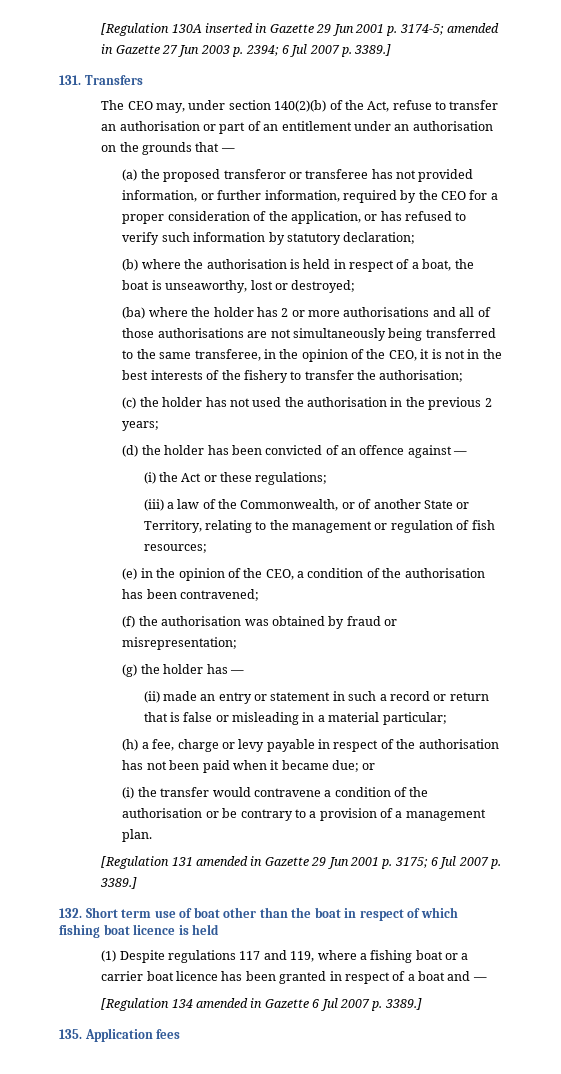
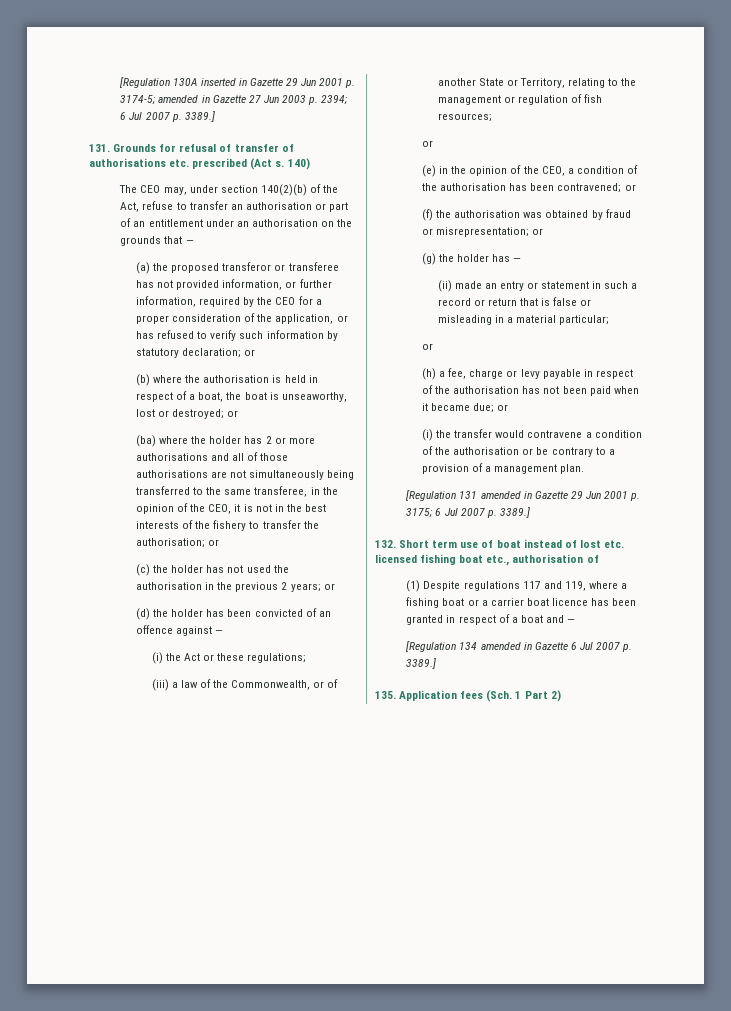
- 131. Transfers
+ 131. Grounds for refusal of transfer of authorisations etc. prescribed (Act s. 140)
- (a) the proposed transferor or transferee has not provided information, or further information, required by the CEO for a proper consideration of the application, or has refused to verify such information by statutory declaration;
+ (a) the proposed transferor or transferee has not provided information, or further information, required by the CEO for a proper consideration of the application, or has refused to verify such information by statutory declaration; or
- (b) where the authorisation is held in respect of a boat, the boat is unseaworthy, lost or destroyed;
+ (b) where the authorisation is held in respect of a boat, the boat is unseaworthy, lost or destroyed; or
- (ba) where the holder has 2 or more authorisations and all of those authorisations are not simultaneously being transferred to the same transferee, in the opinion of the CEO, it is not in the best interests of the fishery to transfer the authorisation;
+ (ba) where the holder has 2 or more authorisations and all of those authorisations are not simultaneously being transferred to the same transferee, in the opinion of the CEO, it is not in the best interests of the fishery to transfer the authorisation; or
- (c) the holder has not used the authorisation in the previous 2 years;
+ (c) the holder has not used the authorisation in the previous 2 years; or
  (iii) a law of the Commonwealth, or of another State or Territory, relating to the management or regulation of fish resources;
+ or
- (e) in the opinion of the CEO, a condition of the authorisation has been contravened;
+ (e) in the opinion of the CEO, a condition of the authorisation has been contravened; or
- (f) the authorisation was obtained by fraud or misrepresentation;
+ (f) the authorisation was obtained by fraud or misrepresentation; or
  (ii) made an entry or statement in such a record or return that is false or misleading in a material particular;
+ or
- 132. Short term use of boat other than the boat in respect of which fishing boat licence is held
+ 132. Short term use of boat instead of lost etc. licensed fishing boat etc., authorisation of
- 135. Application fees
+ 135. Application fees (Sch. 1 Part 2)

